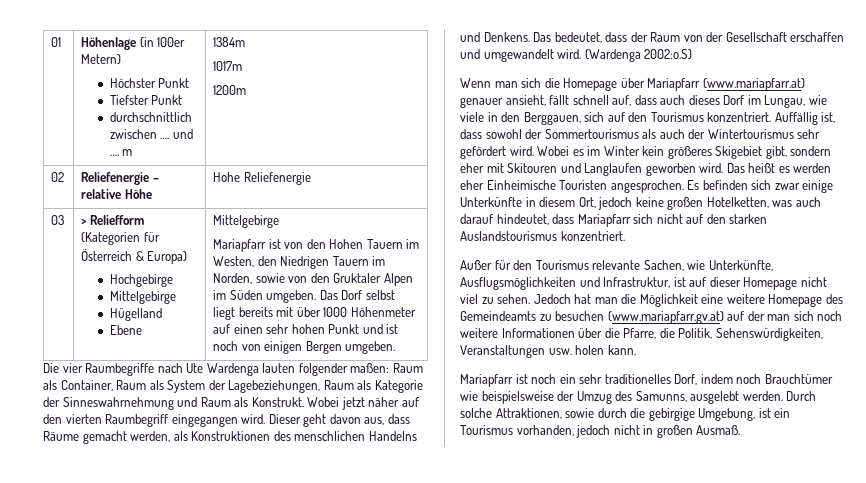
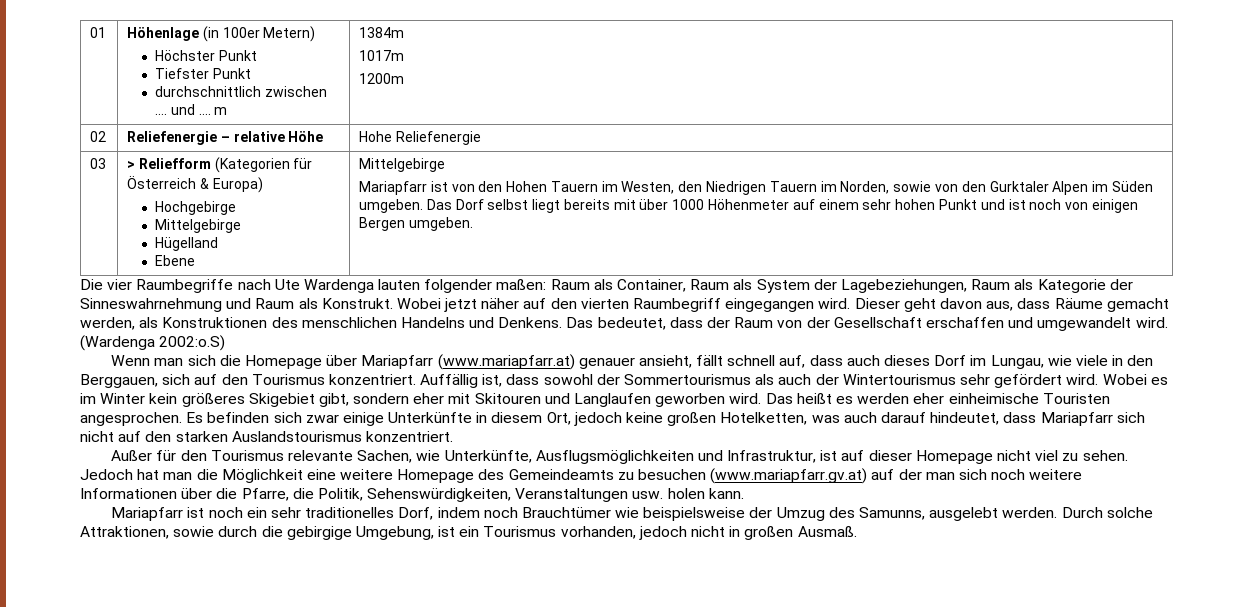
- Mariapfarr ist von den Hohen Tauern im Westen, den Niedrigen Tauern im Norden, sowie von den Gruktaler Alpen im Süden umgeben.
+ Mariapfarr ist von den Hohen Tauern im Westen, den Niedrigen Tauern im Norden, sowie von den Gurktaler Alpen im Süden umgeben.
- Das Dorf selbst liegt bereits mit über 1000 Höhenmeter auf einen sehr hohen Punkt und ist noch von einigen Bergen umgeben.
+ Das Dorf selbst liegt bereits mit über 1000 Höhenmeter auf einem sehr hohen Punkt und ist noch von einigen Bergen umgeben.
- Das heißt es werden eher Einheimische Touristen angesprochen.
+ Das heißt es werden eher einheimische Touristen angesprochen.

